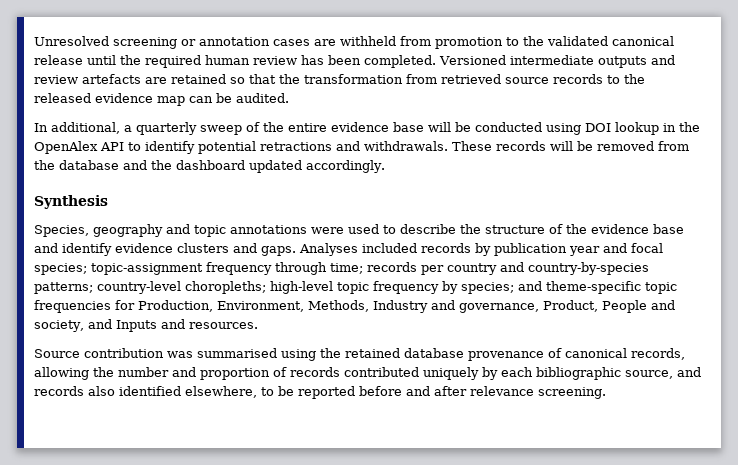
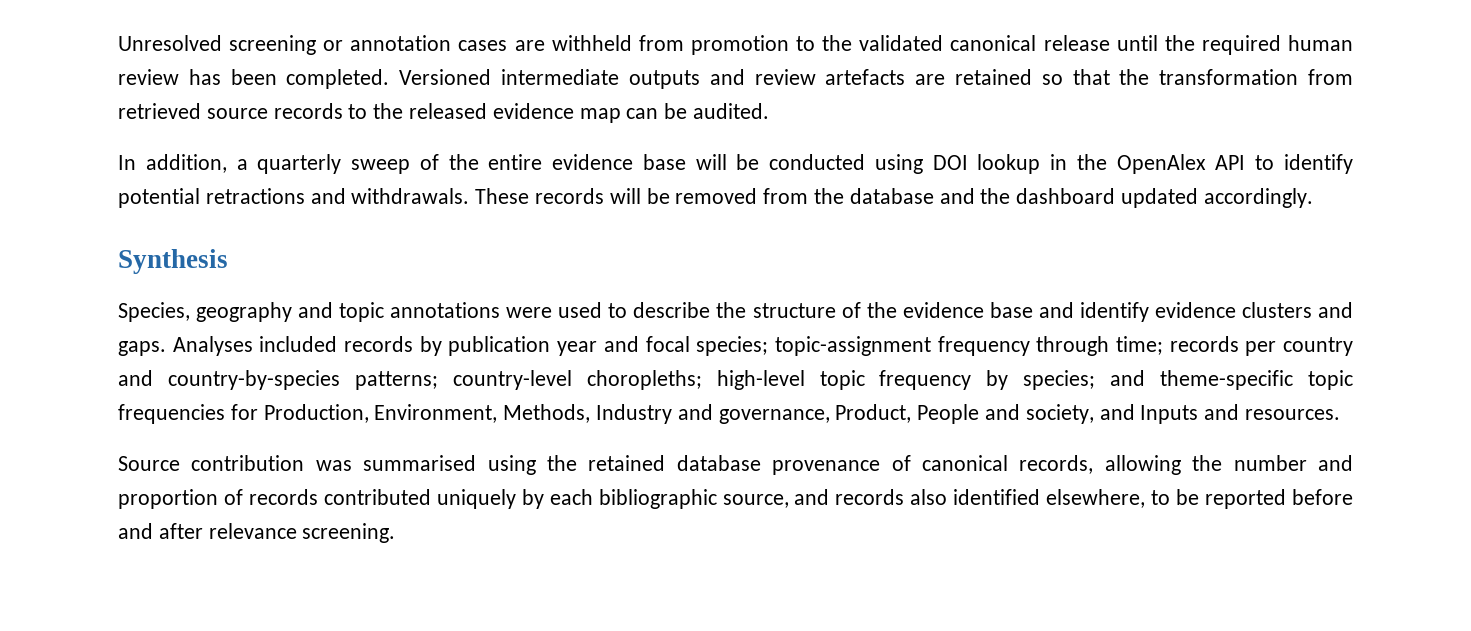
- In additional, a quarterly sweep of the entire evidence base will be conducted using DOI lookup in the OpenAlex API to identify potential retractions and withdrawals.
+ In addition, a quarterly sweep of the entire evidence base will be conducted using DOI lookup in the OpenAlex API to identify potential retractions and withdrawals.

